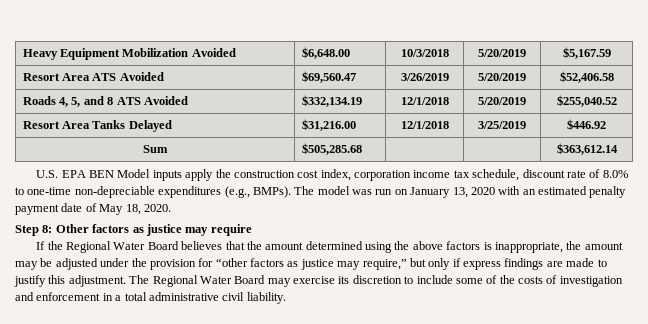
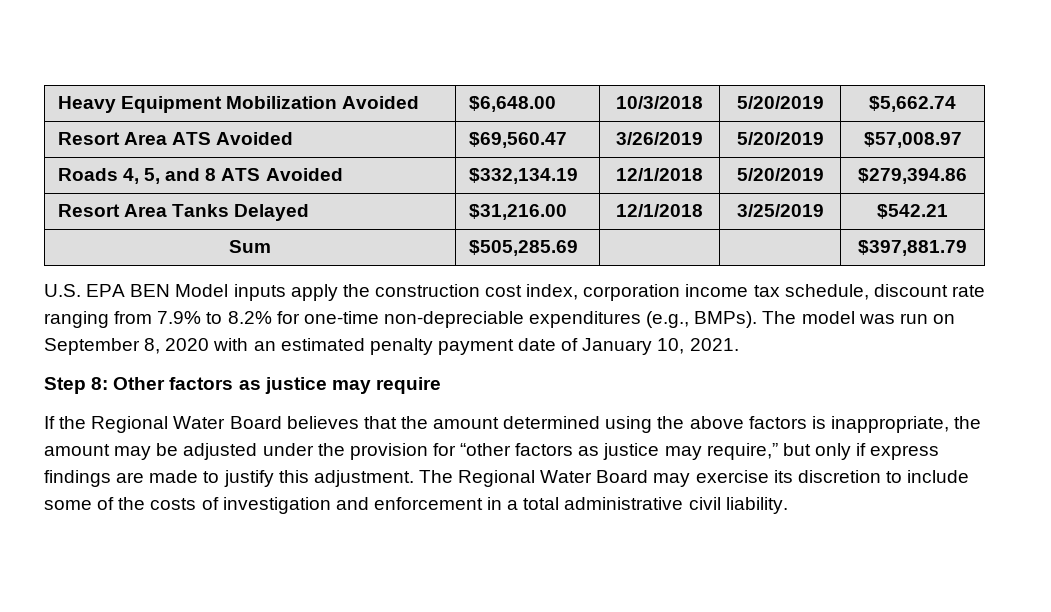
- Heavy Equipment Mobilization Avoided | $6,648.00 | 10/3/2018 | 5/20/2019 | $5,167.59
+ Heavy Equipment Mobilization Avoided | $6,648.00 | 10/3/2018 | 5/20/2019 | $5,662.74
- Resort Area ATS Avoided | $69,560.47 | 3/26/2019 | 5/20/2019 | $52,406.58
+ Resort Area ATS Avoided | $69,560.47 | 3/26/2019 | 5/20/2019 | $57,008.97
- Roads 4, 5, and 8 ATS Avoided | $332,134.19 | 12/1/2018 | 5/20/2019 | $255,040.52
+ Roads 4, 5, and 8 ATS Avoided | $332,134.19 | 12/1/2018 | 5/20/2019 | $279,394.86
- Resort Area Tanks Delayed | $31,216.00 | 12/1/2018 | 3/25/2019 | $446.92
+ Resort Area Tanks Delayed | $31,216.00 | 12/1/2018 | 3/25/2019 | $542.21
- Sum | $505,285.68 | | | $363,612.14
+ Sum | $505,285.69 | | | $397,881.79
- U.S. EPA BEN Model inputs apply the construction cost index, corporation income tax schedule, discount rate of 8.0% to one-time non-depreciable expenditures (e.g., BMPs).
+ U.S. EPA BEN Model inputs apply the construction cost index, corporation income tax schedule, discount rate ranging from 7.9% to 8.2% for one-time non-depreciable expenditures (e.g., BMPs).
- The model was run on January 13, 2020 with an estimated penalty payment date of May 18, 2020.
+ The model was run on September 8, 2020 with an estimated penalty payment date of January 10, 2021.

